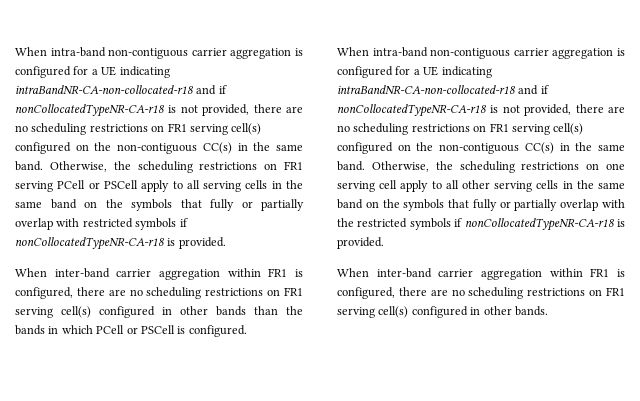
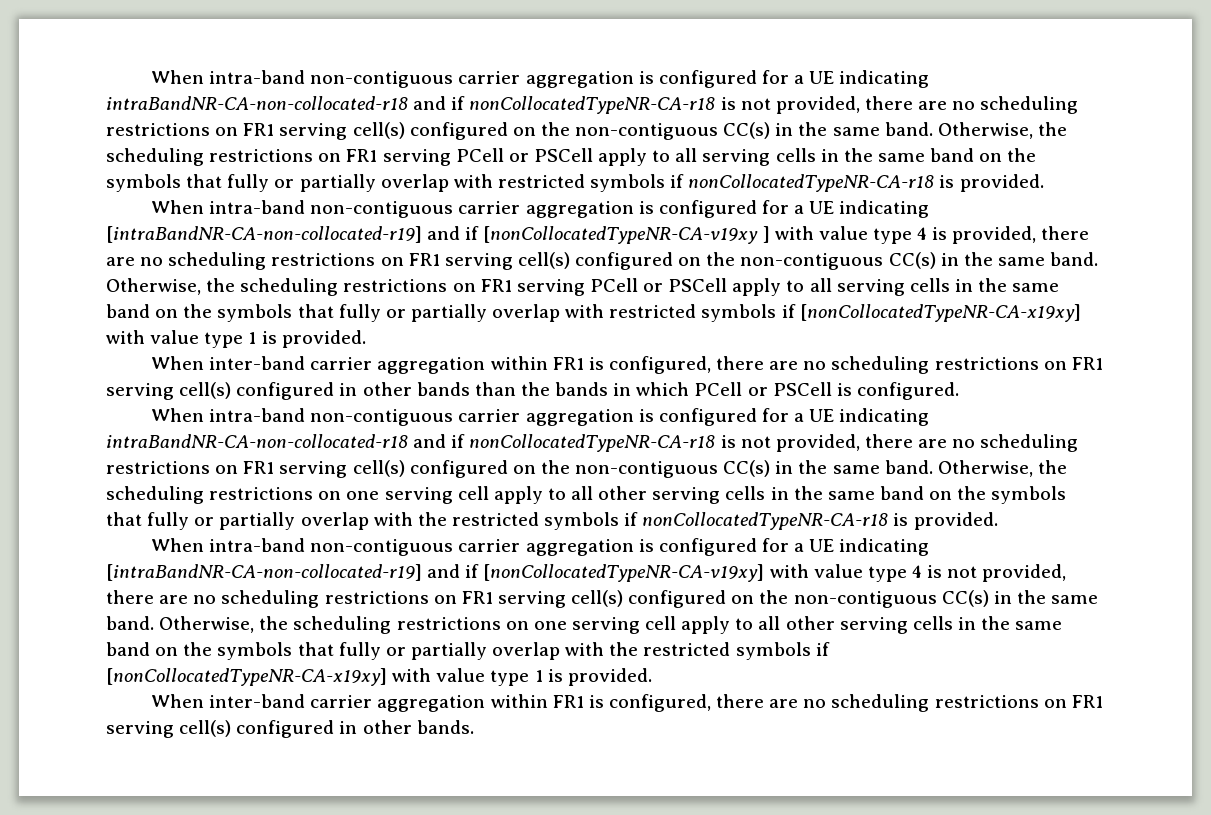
+ When intra-band non-contiguous carrier aggregation is configured for a UE indicating [intraBandNR-CA-non-collocated-r19] and if [nonCollocatedTypeNR-CA-v19xy ] with value type 4 is provided, there are no scheduling restrictions on FR1 serving cell(s) configured on the non-contiguous CC(s) in the same band. Otherwise, the scheduling restrictions on FR1 serving PCell or PSCell apply to all serving cells in the same band on the symbols that fully or partially overlap with restricted symbols if [nonCollocatedTypeNR-CA-x19xy] with value type 1 is provided.
+ When intra-band non-contiguous carrier aggregation is configured for a UE indicating [intraBandNR-CA-non-collocated-r19] and if [nonCollocatedTypeNR-CA-v19xy] with value type 4 is not provided, there are no scheduling restrictions on FR1 serving cell(s) configured on the non-contiguous CC(s) in the same band. Otherwise, the scheduling restrictions on one serving cell apply to all other serving cells in the same band on the symbols that fully or partially overlap with the restricted symbols if [nonCollocatedTypeNR-CA-x19xy] with value type 1 is provided.

